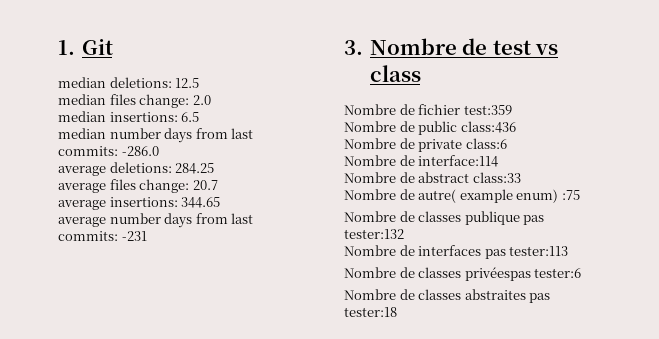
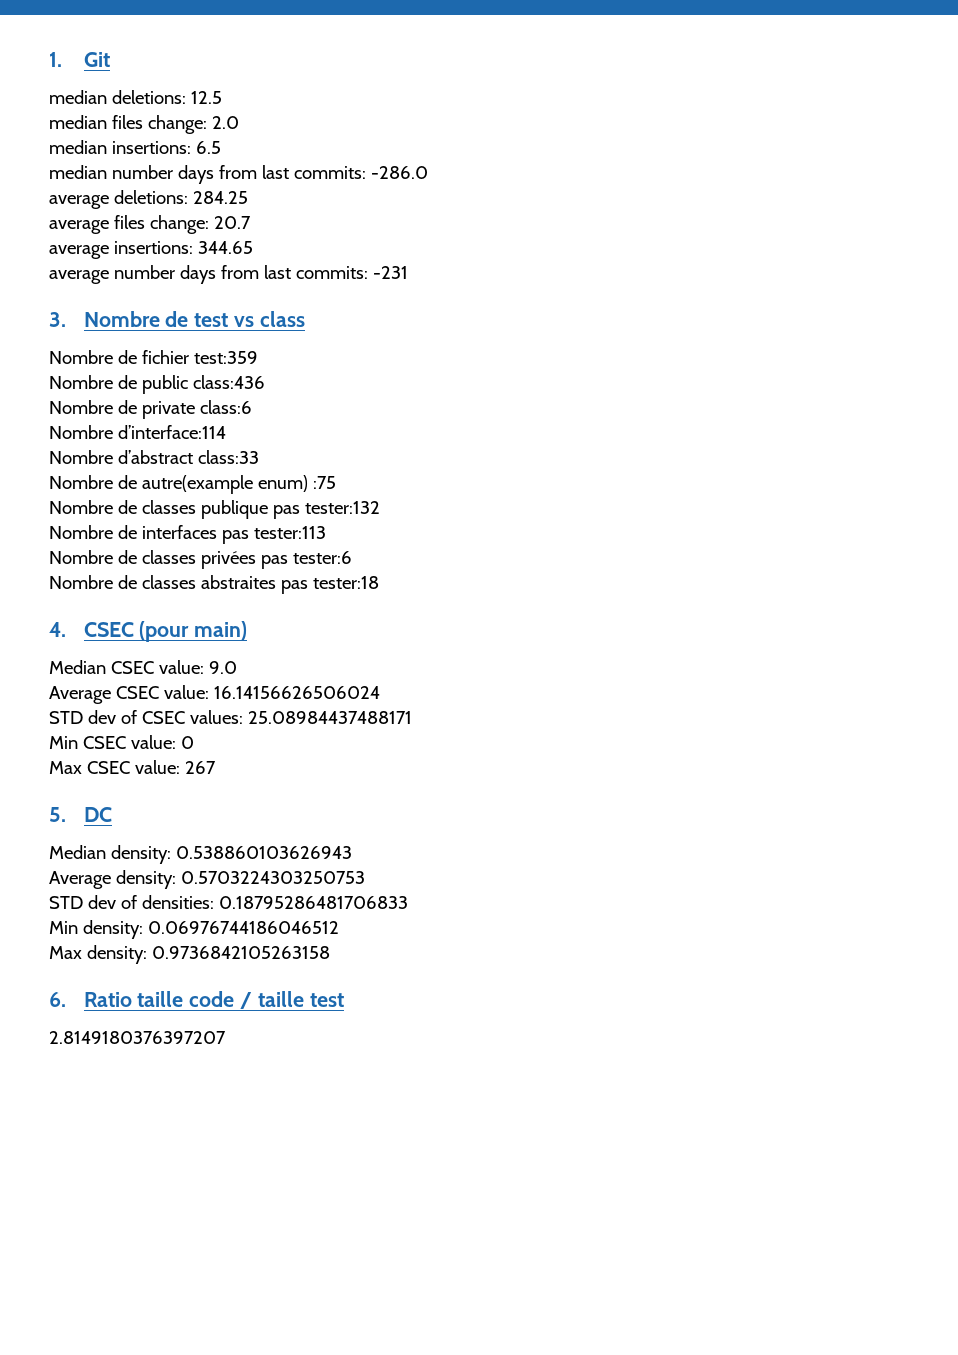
- Nombre de interface:114
- Nombre de abstract class:33
+ Nombre d’interface:114
+ Nombre d’abstract class:33
- Nombre de autre( example enum) :75
+ Nombre de autre(example enum) :75
- Nombre de classes privéespas tester:6
+ Nombre de classes privées pas tester:6
+ 4. CSEC (pour main)
+ Median CSEC value: 9.0
+ Average CSEC value: 16.14156626506024
+ STD dev of CSEC values: 25.08984437488171
+ Min CSEC value: 0
+ Max CSEC value: 267
+ 5. DC
+ Median density: 0.538860103626943
+ Average density: 0.5703224303250753
+ STD dev of densities: 0.18795286481706833
+ Min density: 0.06976744186046512
+ Max density: 0.9736842105263158
+ 6. Ratio taille code / taille test
+ 2.8149180376397207

